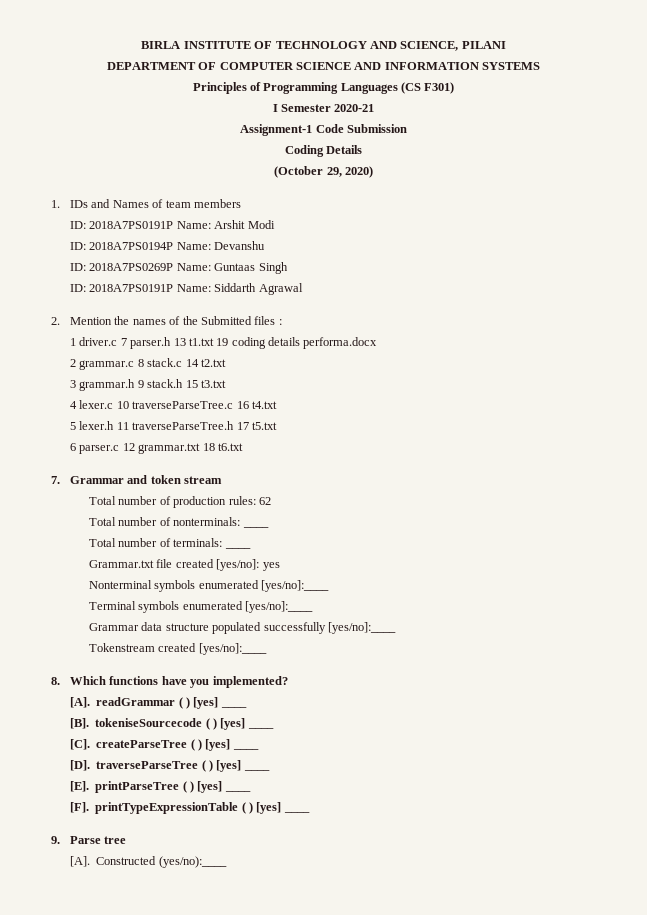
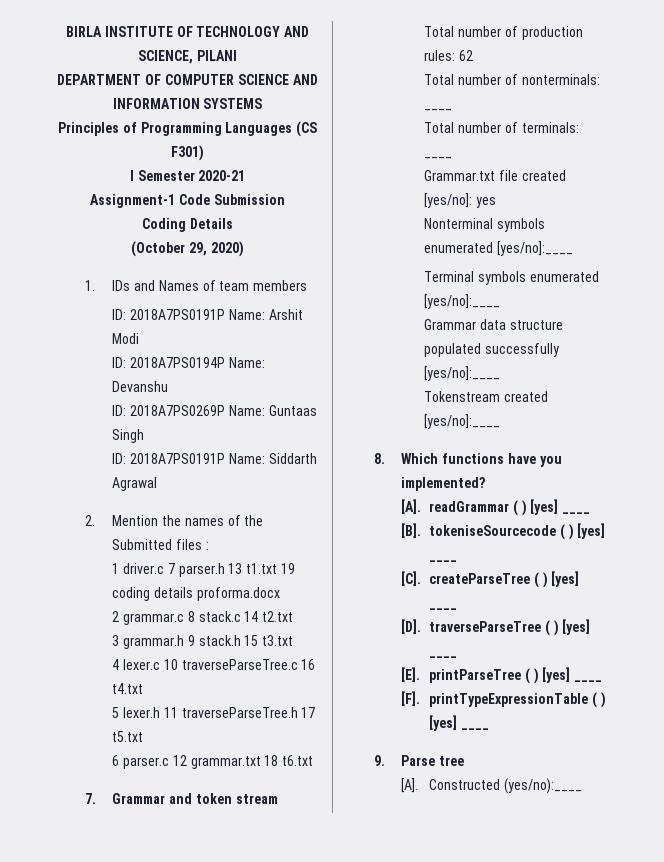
- 1 driver.c 7 parser.h 13 t1.txt 19 coding details performa.docx
+ 1 driver.c 7 parser.h 13 t1.txt 19 coding details proforma.docx

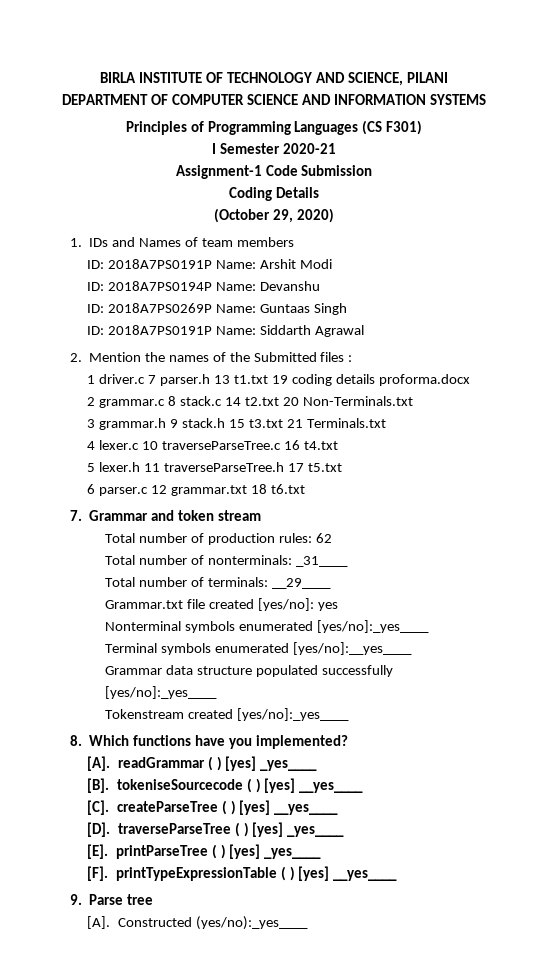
- 2 grammar.c 8 stack.c 14 t2.txt
+ 2 grammar.c 8 stack.c 14 t2.txt 20 Non-Terminals.txt
- 3 grammar.h 9 stack.h 15 t3.txt
+ 3 grammar.h 9 stack.h 15 t3.txt 21 Terminals.txt
- Total number of nonterminals: ____
+ Total number of nonterminals: _31____
- Total number of terminals: ____
+ Total number of terminals: __29____
- Nonterminal symbols enumerated [yes/no]:____
+ Nonterminal symbols enumerated [yes/no]:_yes____
- Terminal symbols enumerated [yes/no]:____
+ Terminal symbols enumerated [yes/no]:__yes____
- Grammar data structure populated successfully [yes/no]:____
+ Grammar data structure populated successfully [yes/no]:_yes____
- Tokenstream created [yes/no]:____
+ Tokenstream created [yes/no]:_yes____
- [A]. readGrammar ( ) [yes] ____
+ [A]. readGrammar ( ) [yes] _yes____
- [B]. tokeniseSourcecode ( ) [yes] ____
+ [B]. tokeniseSourcecode ( ) [yes] __yes____
- [C]. createParseTree ( ) [yes] ____
+ [C]. createParseTree ( ) [yes] __yes____
- [D]. traverseParseTree ( ) [yes] ____
+ [D]. traverseParseTree ( ) [yes] _yes____
- [E]. printParseTree ( ) [yes] ____
+ [E]. printParseTree ( ) [yes] _yes____
- [F]. printTypeExpressionTable ( ) [yes] ____
+ [F]. printTypeExpressionTable ( ) [yes] __yes____
- [A]. Constructed (yes/no):____
+ [A]. Constructed (yes/no):_yes____

